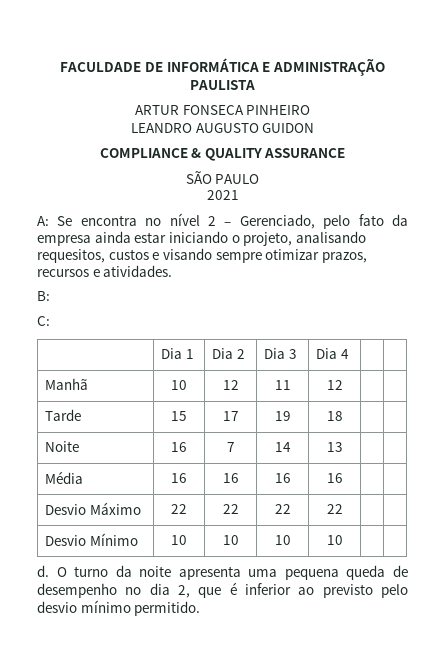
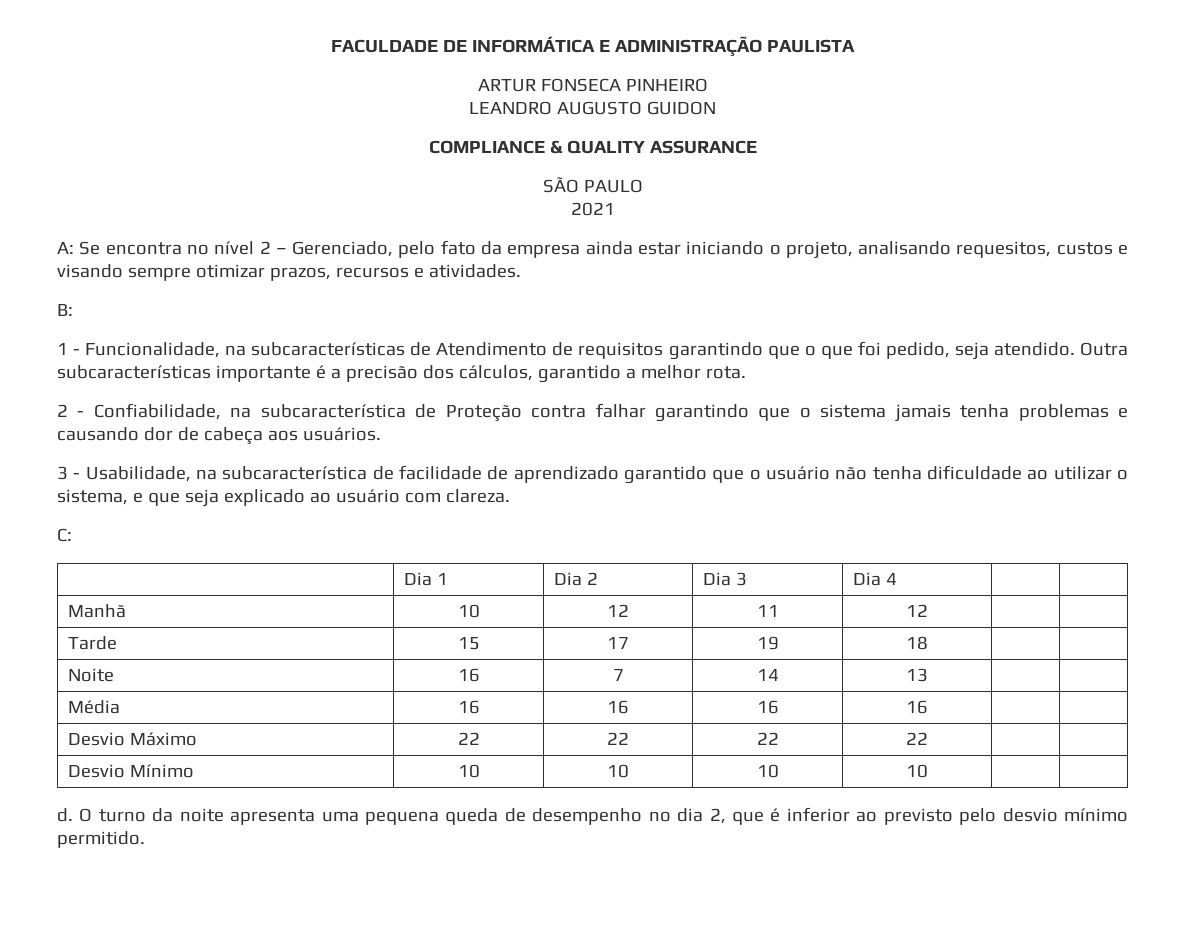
+ 1 - Funcionalidade, na subcaracterísticas de Atendimento de requisitos garantindo que o que foi pedido, seja atendido. Outra subcaracterísticas importante é a precisão dos cálculos, garantido a melhor rota.
+ 2 - Confiabilidade, na subcaracterística de Proteção contra falhar garantindo que o sistema jamais tenha problemas e causando dor de cabeça aos usuários.
+ 3 - Usabilidade, na subcaracterística de facilidade de aprendizado garantido que o usuário não tenha dificuldade ao utilizar o sistema, e que seja explicado ao usuário com clareza.

